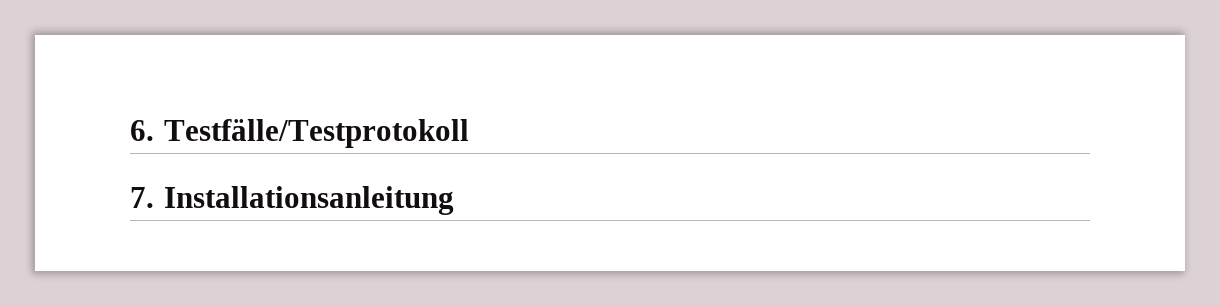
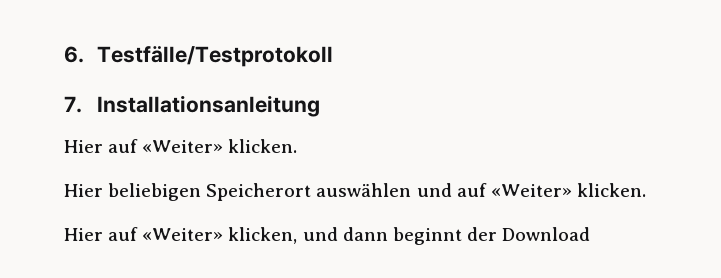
+ Hier auf «Weiter» klicken.
+ Hier beliebigen Speicherort auswählen und auf «Weiter» klicken.
+ Hier auf «Weiter» klicken, und dann beginnt der Download

